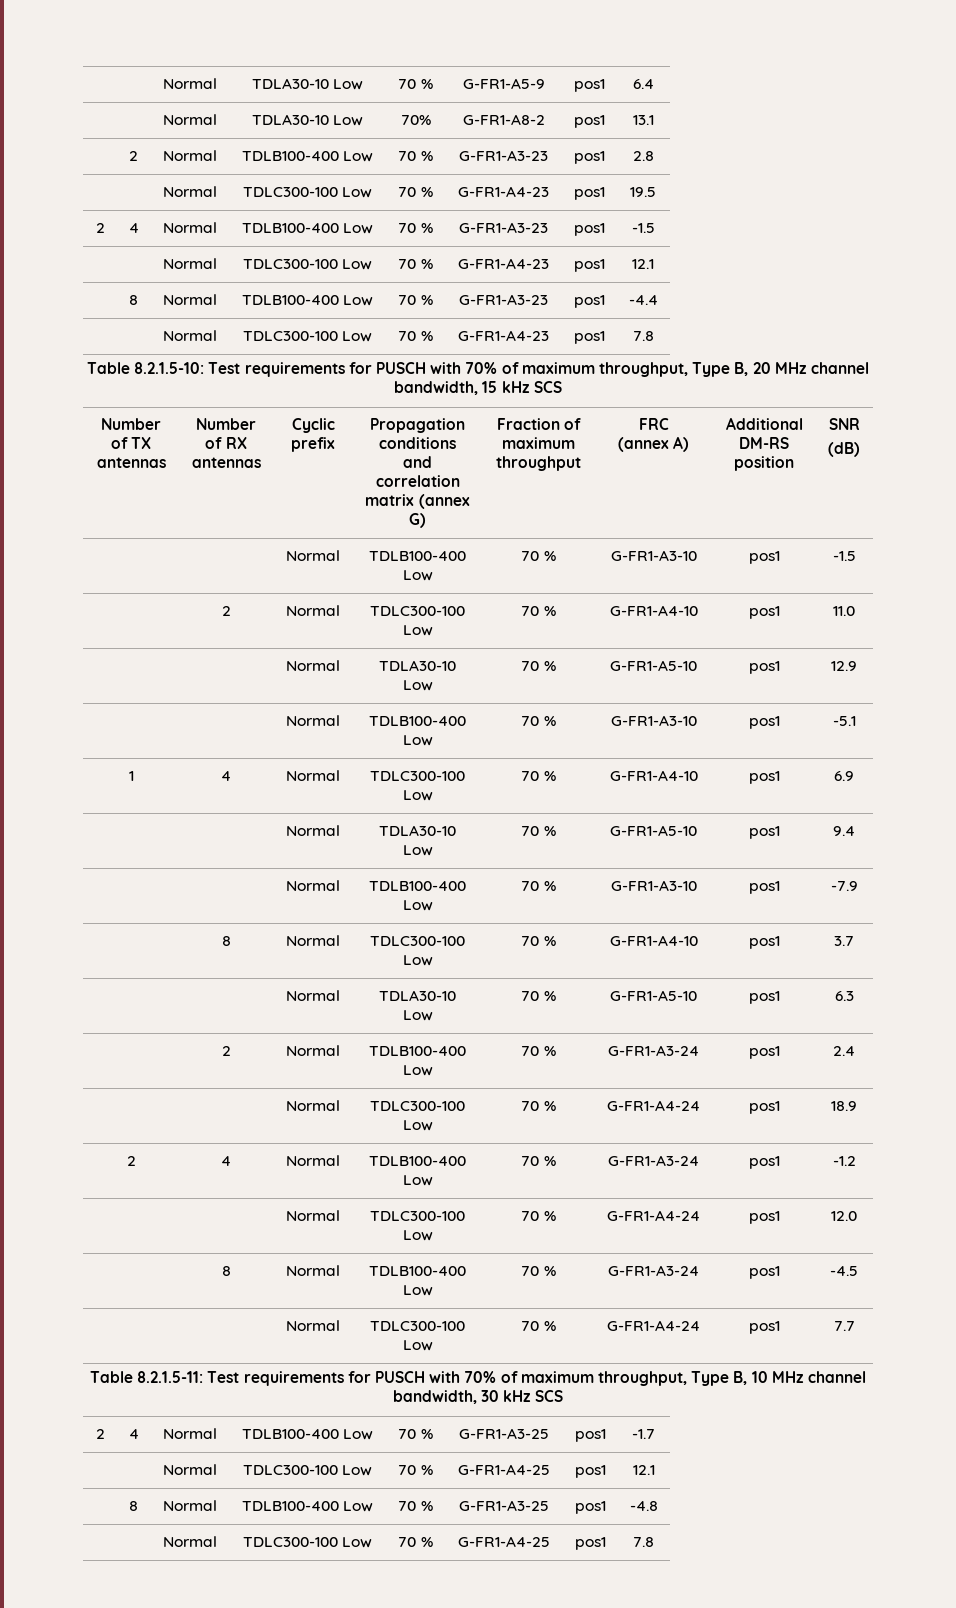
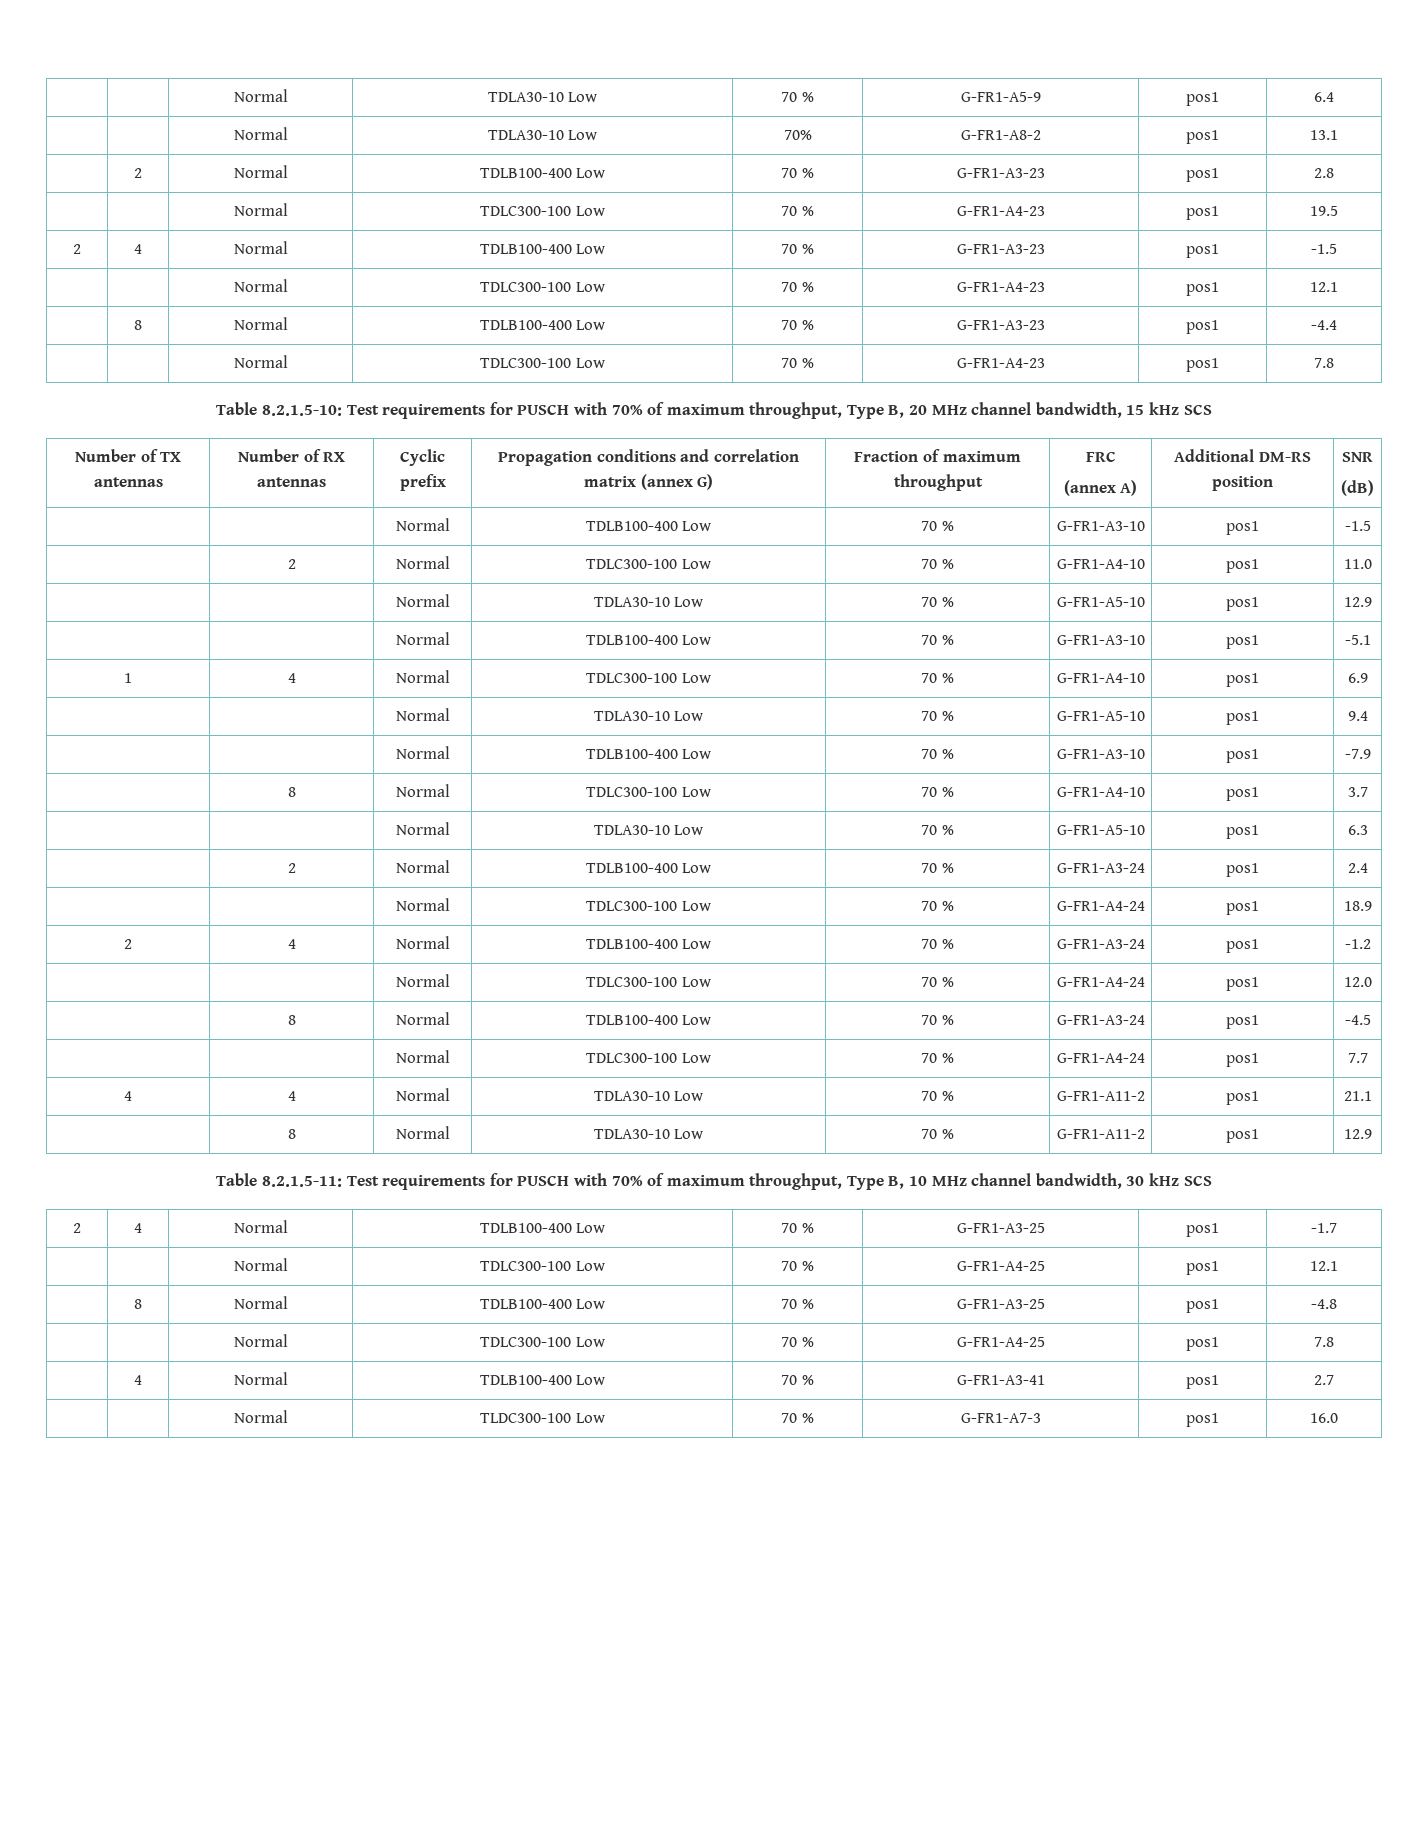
+ 4 | 4 | Normal | TDLA30-10 Low | 70 % | G-FR1-A11-2 | pos1 | 21.1
+ | 8 | Normal | TDLA30-10 Low | 70 % | G-FR1-A11-2 | pos1 | 12.9
+ | 4 | Normal | TDLB100-400 Low | 70 % | G-FR1-A3-41 | pos1 | 2.7
+ | | Normal | TLDC300-100 Low | 70 % | G-FR1-A7-3 | pos1 | 16.0

